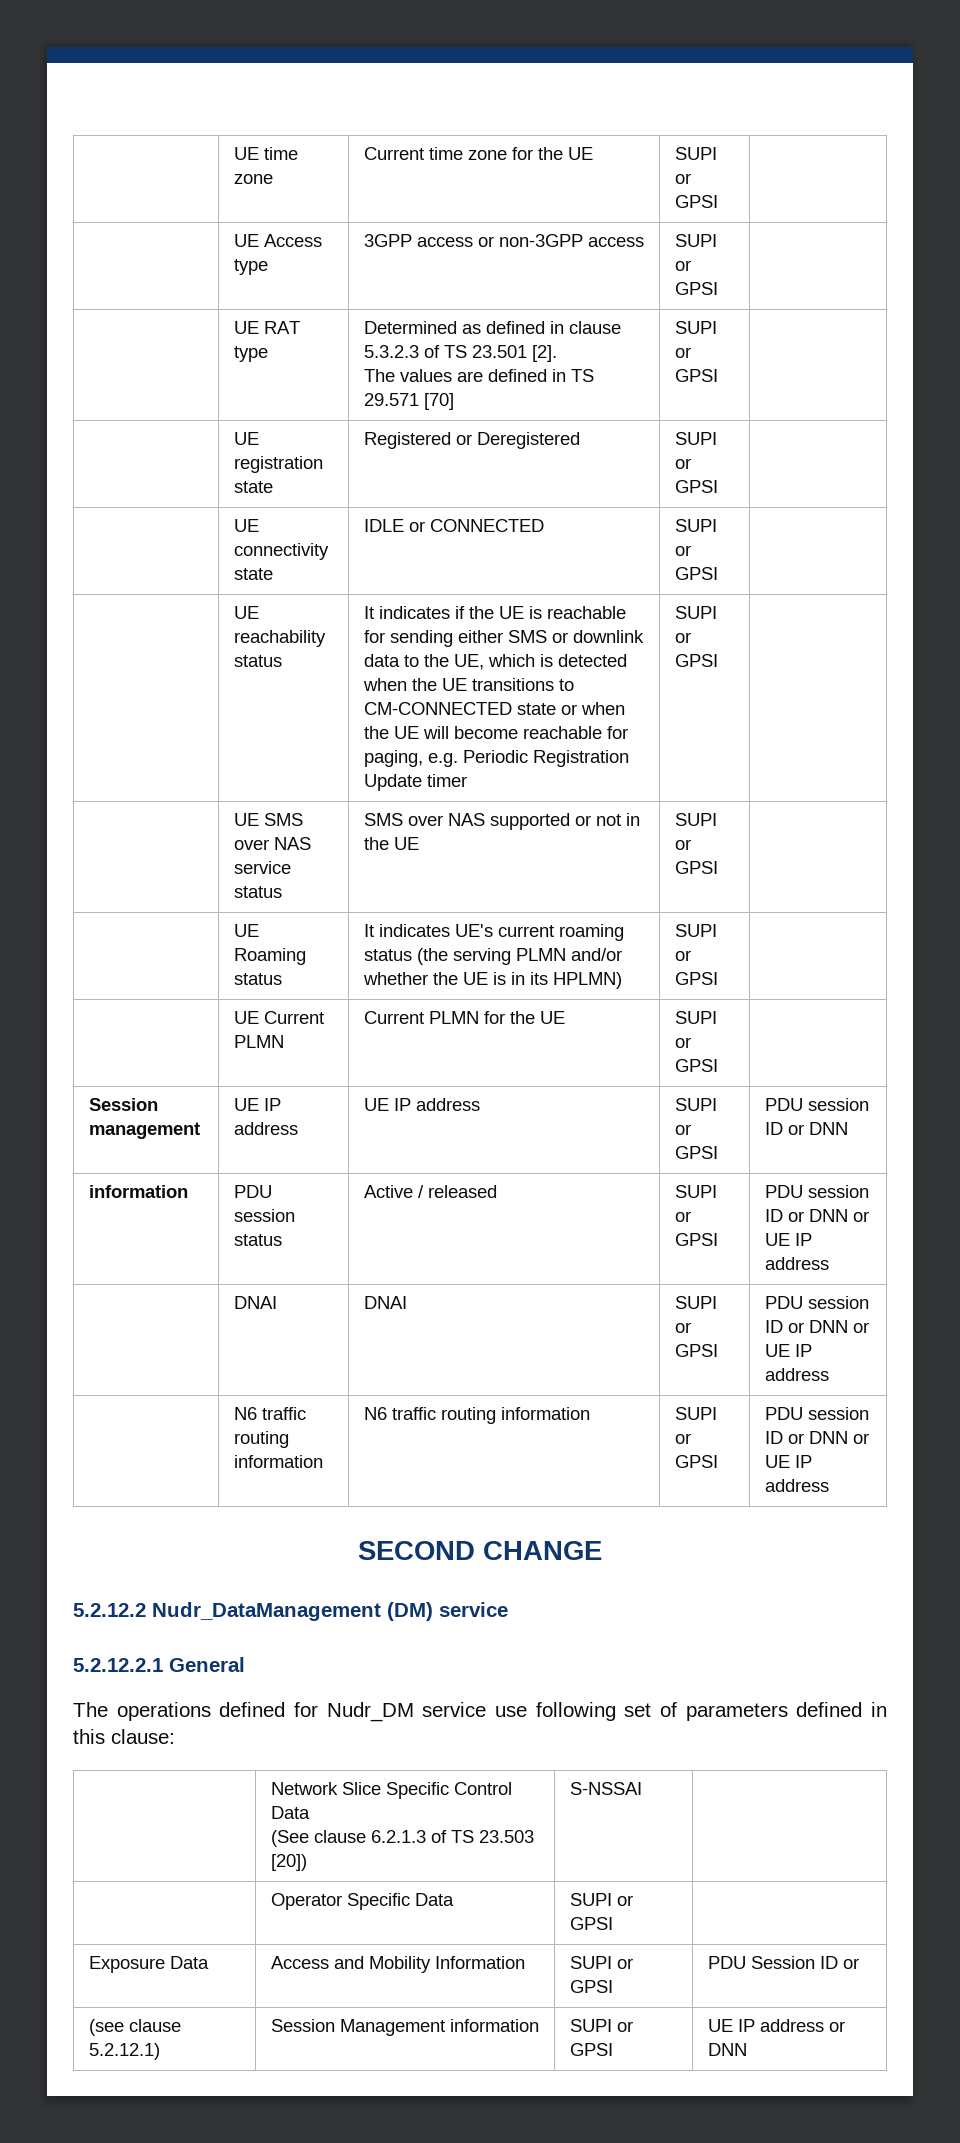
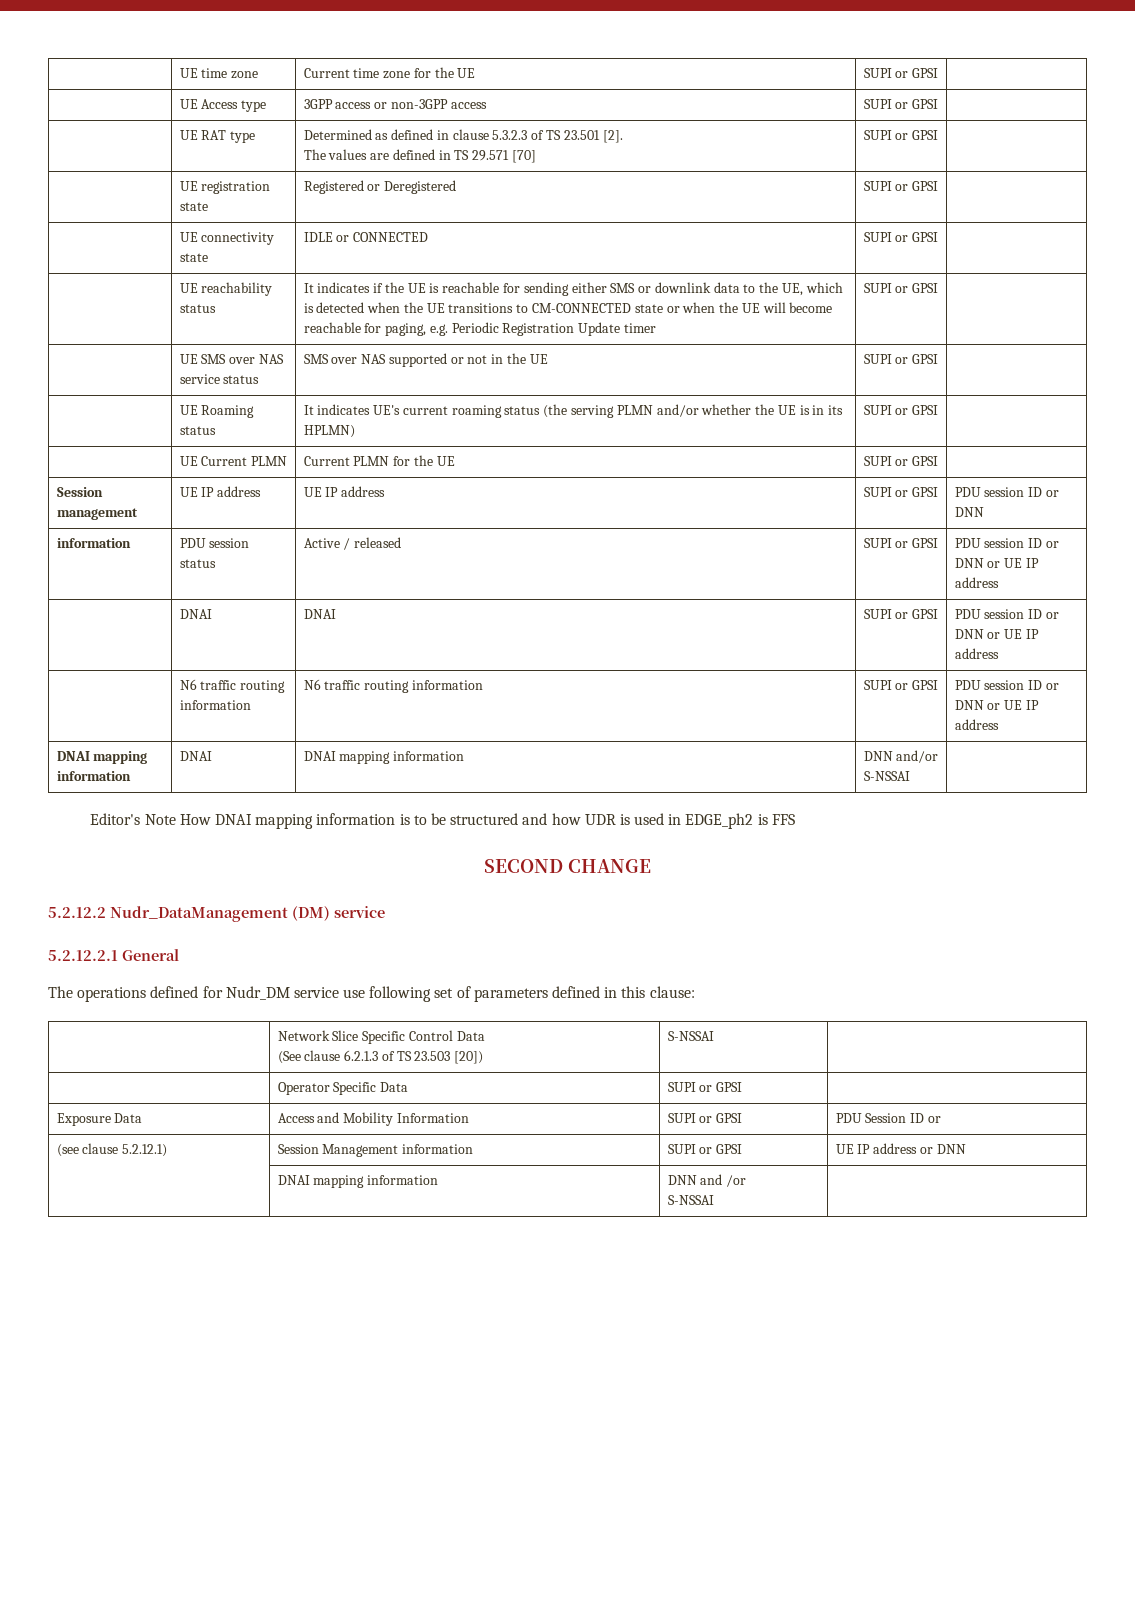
+ DNAI mapping information | DNAI | DNAI mapping information | DNN and/or S-NSSAI |
+ Editor's Note How DNAI mapping information is to be structured and how UDR is used in EDGE_ph2 is FFS
+ | DNAI mapping information | DNN and /or
+ S-NSSAI |

